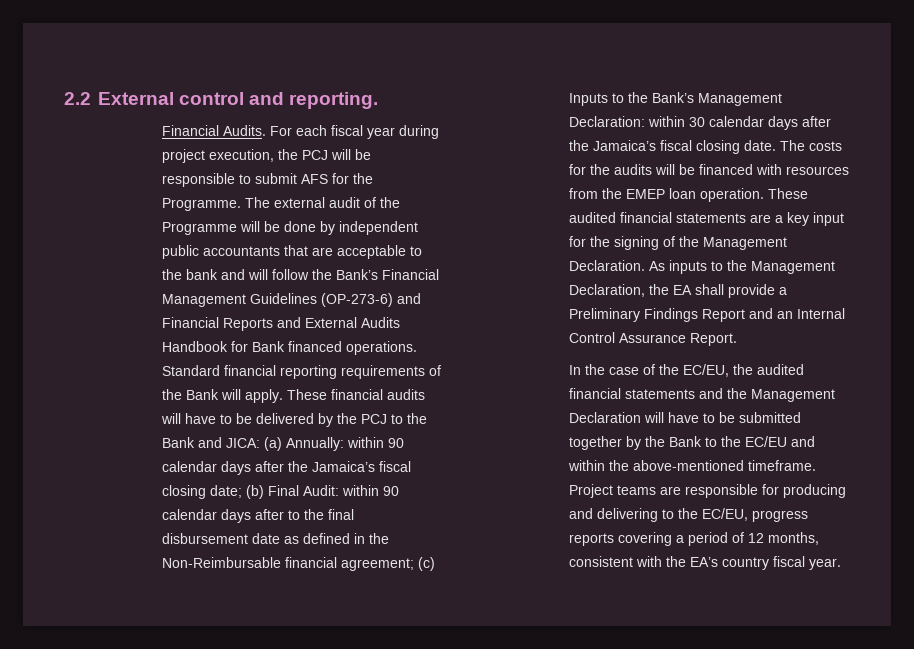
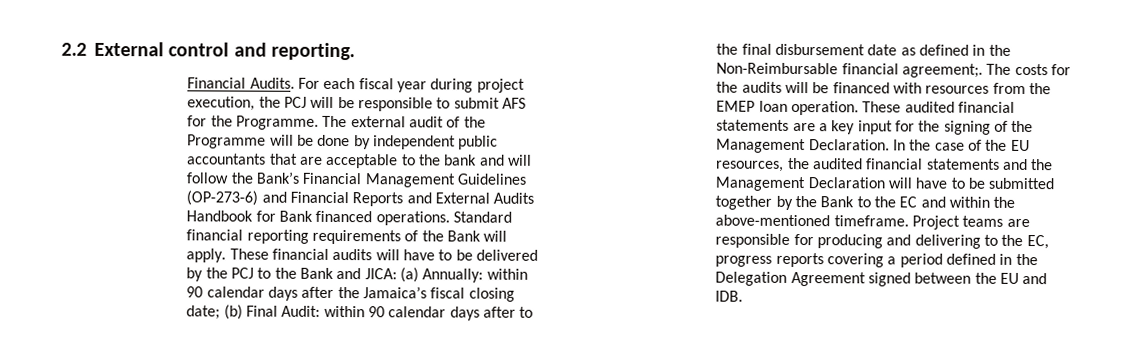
- These financial audits will have to be delivered by the PCJ to the Bank and JICA: (a) Annually: within 90 calendar days after the Jamaica’s fiscal closing date; (b) Final Audit: within 90 calendar days after to the final disbursement date as defined in the Non-Reimbursable financial agreement; (c) Inputs to the Bank’s Management Declaration: within 30 calendar days after the Jamaica’s fiscal closing date.
+ These financial audits will have to be delivered by the PCJ to the Bank and JICA: (a) Annually: within 90 calendar days after the Jamaica’s fiscal closing date; (b) Final Audit: within 90 calendar days after to the final disbursement date as defined in the Non-Reimbursable financial agreement;.
- These audited financial statements are a key input for the signing of the Management Declaration. As inputs to the Management Declaration, the EA shall provide a Preliminary Findings Report and an Internal Control Assurance Report.
- In the case of the EC/EU, the audited financial statements and the Management Declaration will have to be submitted together by the Bank to the EC/EU and within the above-mentioned timeframe.
+ These audited financial statements are a key input for the signing of the Management Declaration. In the case of the EU resources, the audited financial statements and the Management Declaration will have to be submitted together by the Bank to the EC and within the above-mentioned timeframe.
- Project teams are responsible for producing and delivering to the EC/EU, progress reports covering a period of 12 months, consistent with the EA’s country fiscal year.
+ Project teams are responsible for producing and delivering to the EC, progress reports covering a period defined in the Delegation Agreement signed between the EU and IDB.

